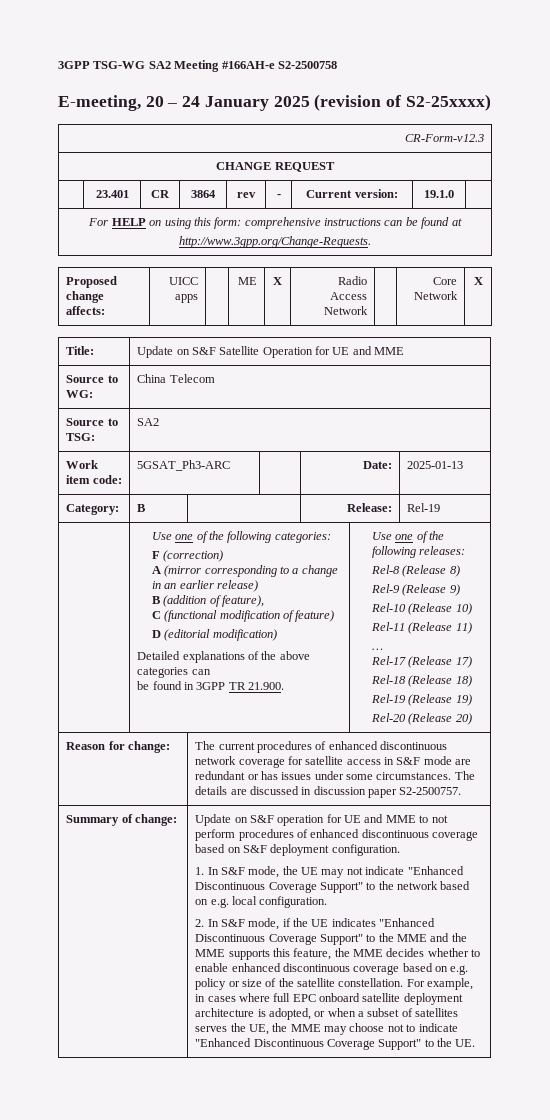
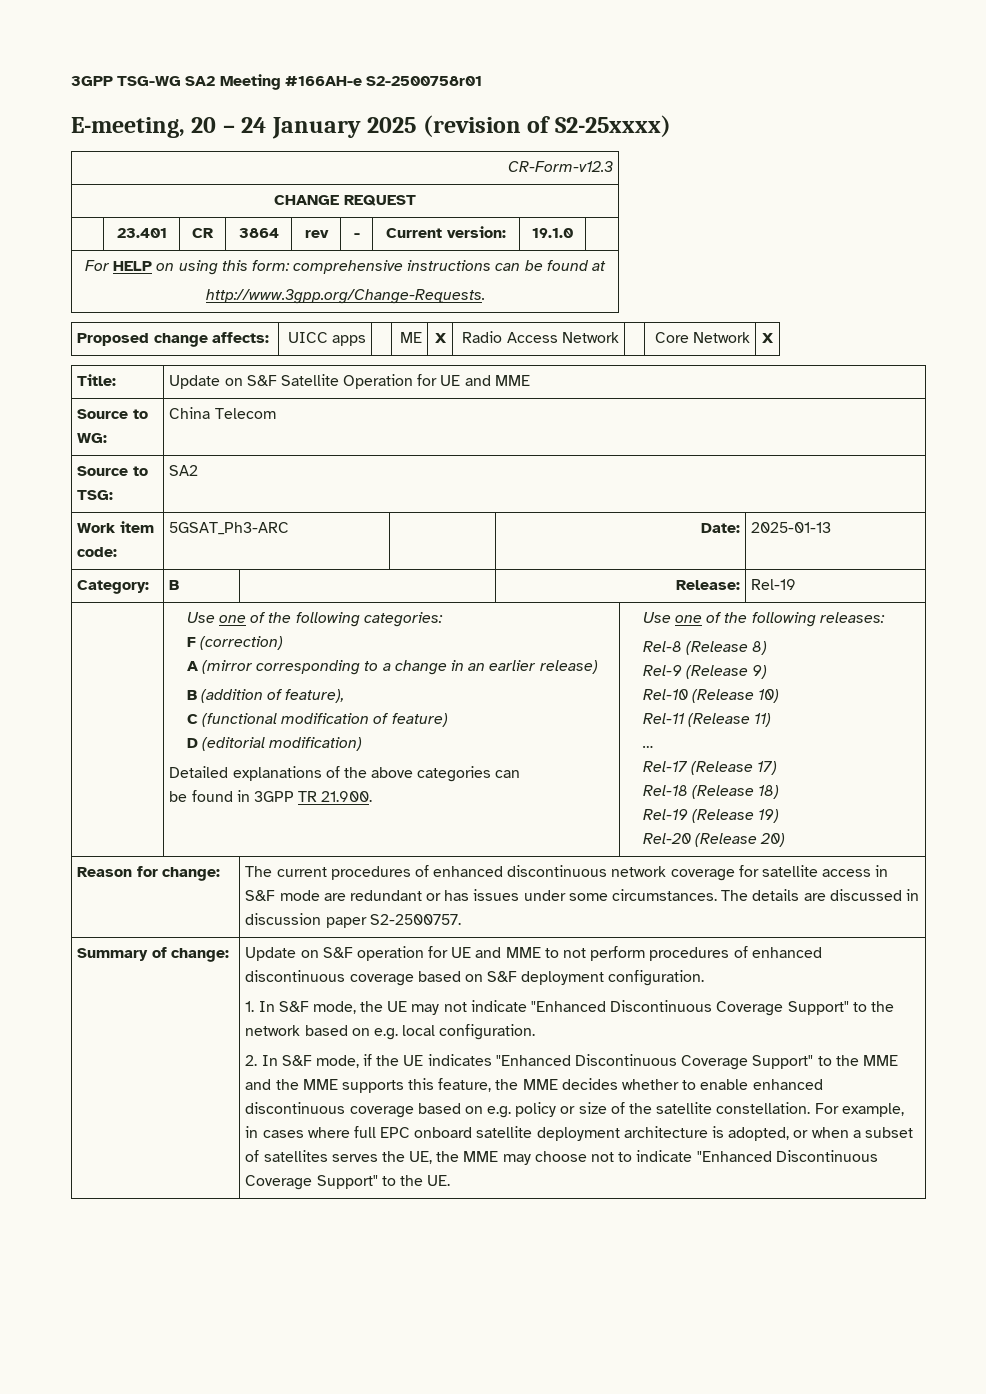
- 3GPP TSG-WG SA2 Meeting #166AH-e S2-2500758
+ 3GPP TSG-WG SA2 Meeting #166AH-e S2-2500758r01

